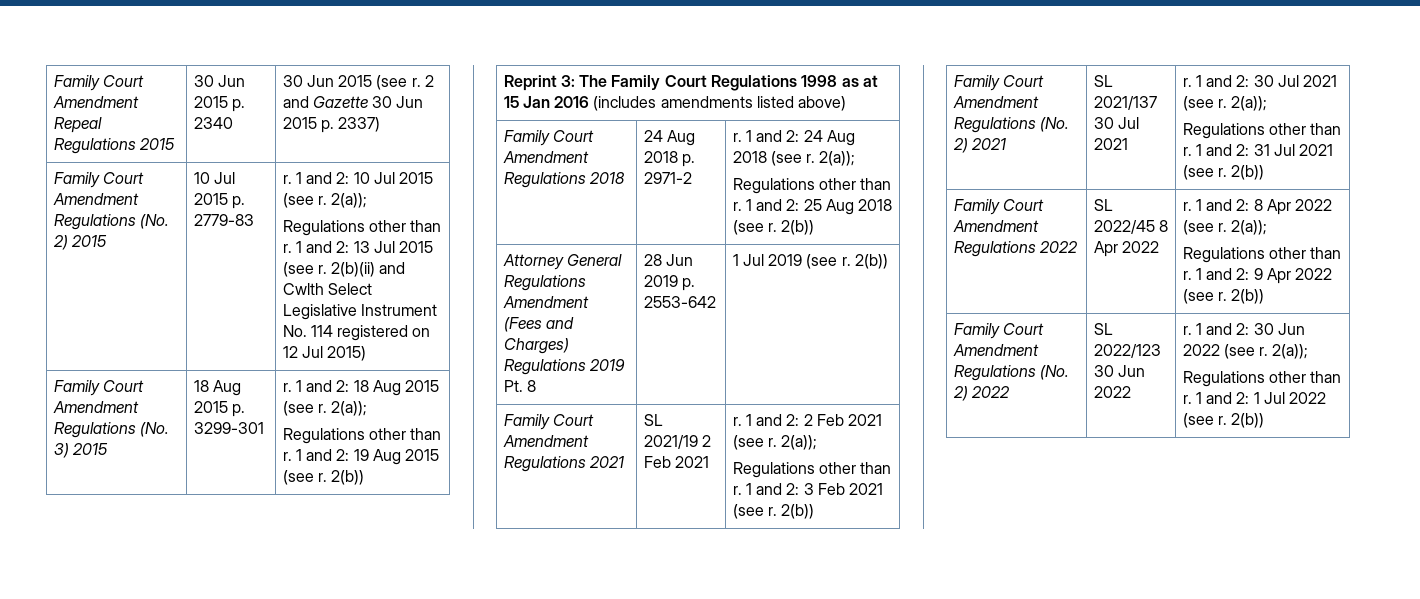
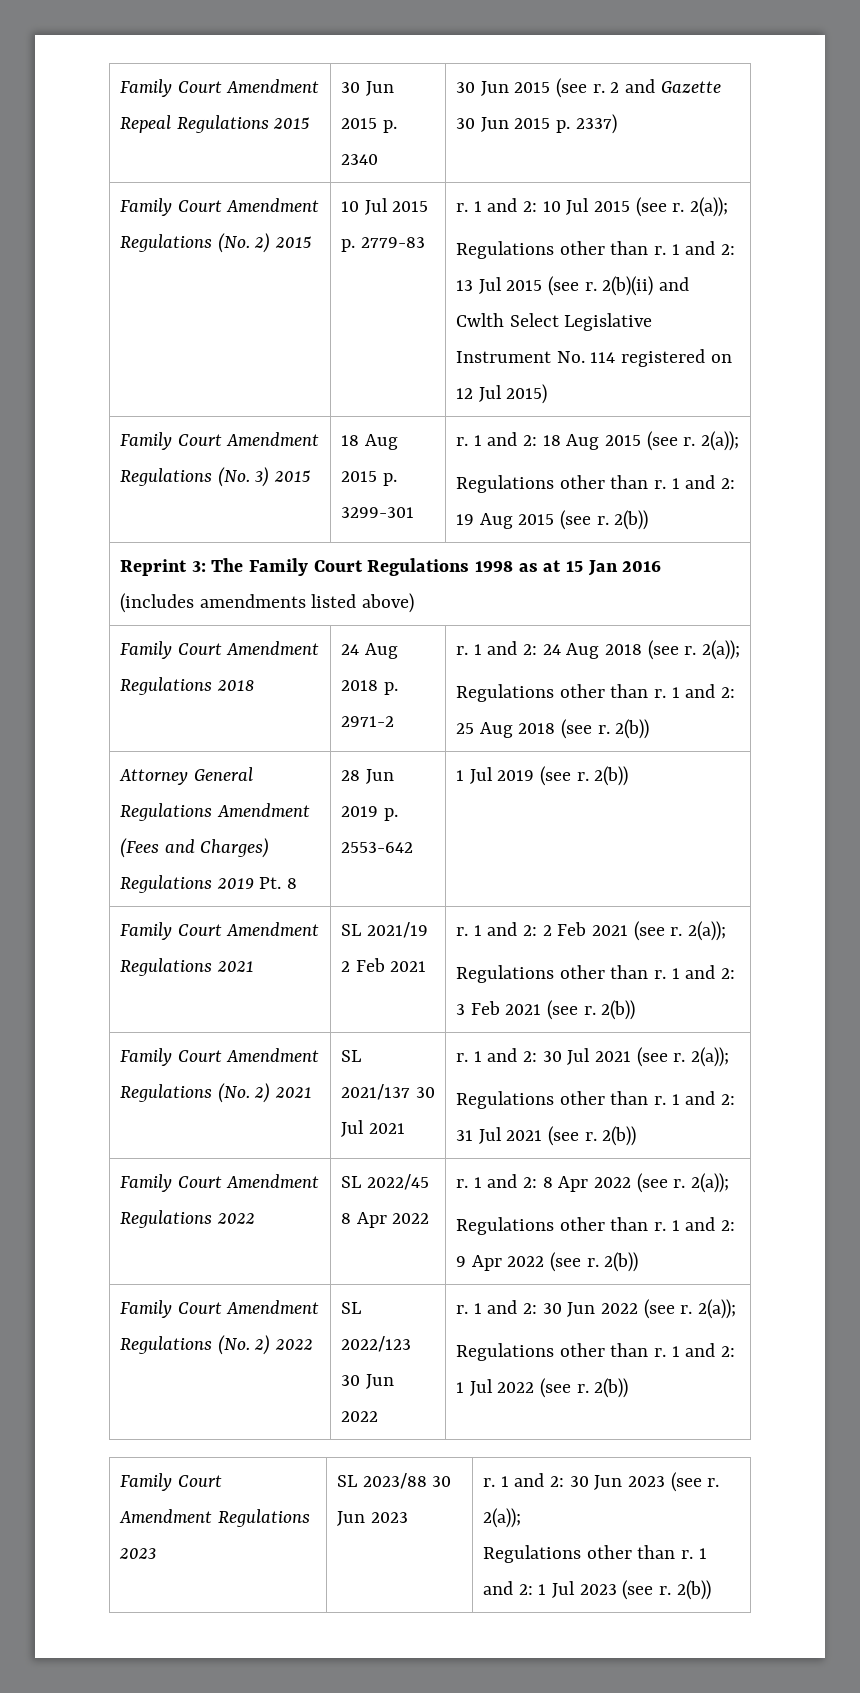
+ Family Court Amendment Regulations 2023 | SL 2023/88 30 Jun 2023 | r. 1 and 2: 30 Jun 2023 (see r. 2(a));
+ Regulations other than r. 1 and 2: 1 Jul 2023 (see r. 2(b))

